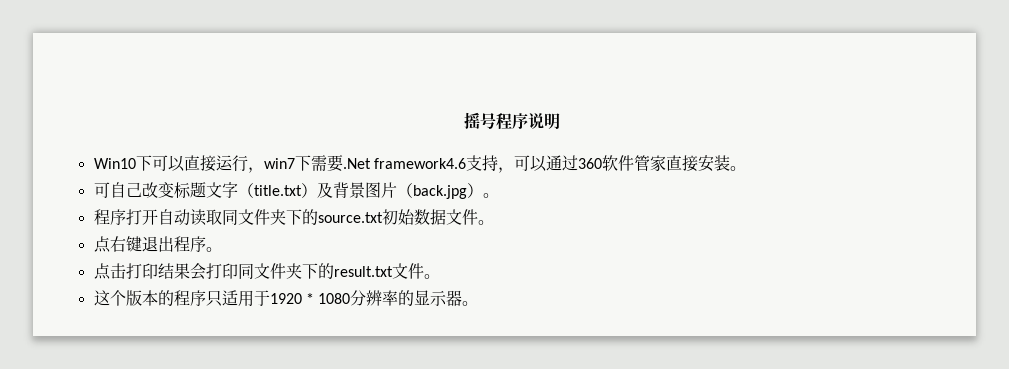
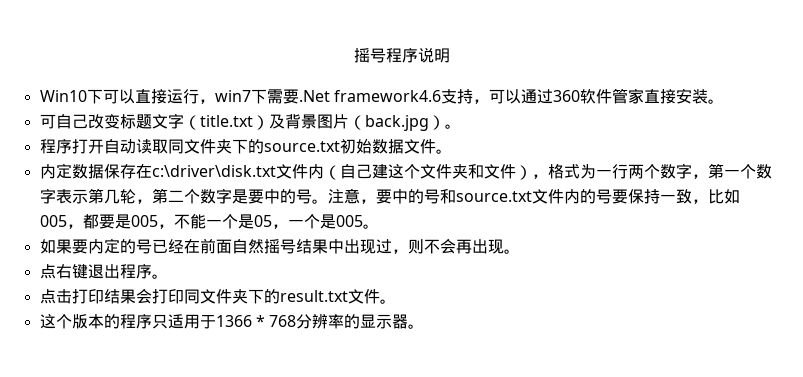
+ 内定数据保存在c:\driver\disk.txt文件内（自己建这个文件夹和文件），格式为一行两个数字，第一个数字表示第几轮，第二个数字是要中的号。注意，要中的号和source.txt文件内的号要保持一致，比如005，都要是005，不能一个是05，一个是005。
+ 如果要内定的号已经在前面自然摇号结果中出现过，则不会再出现。
- 这个版本的程序只适用于1920 * 1080分辨率的显示器。
+ 这个版本的程序只适用于1366 * 768分辨率的显示器。

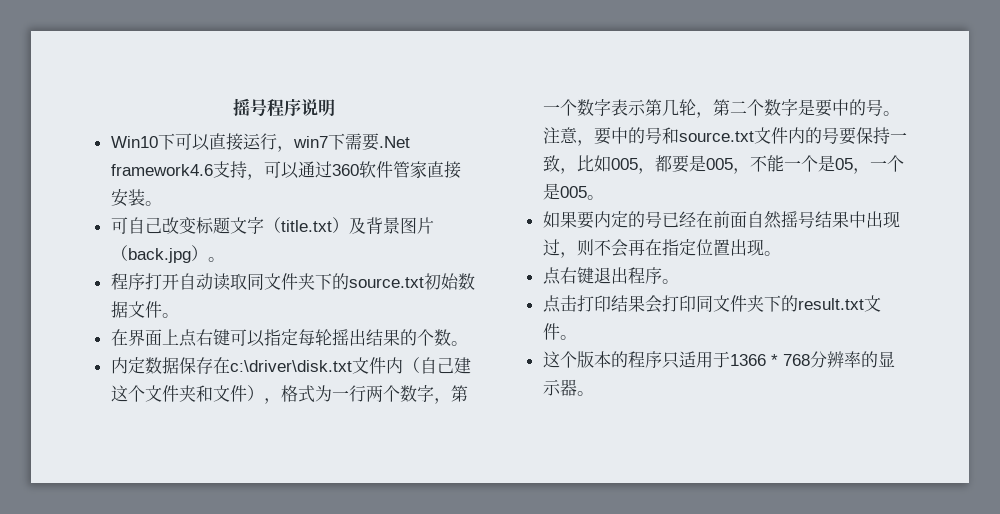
+ 在界面上点右键可以指定每轮摇出结果的个数。
- 如果要内定的号已经在前面自然摇号结果中出现过，则不会再出现。
+ 如果要内定的号已经在前面自然摇号结果中出现过，则不会再在指定位置出现。

